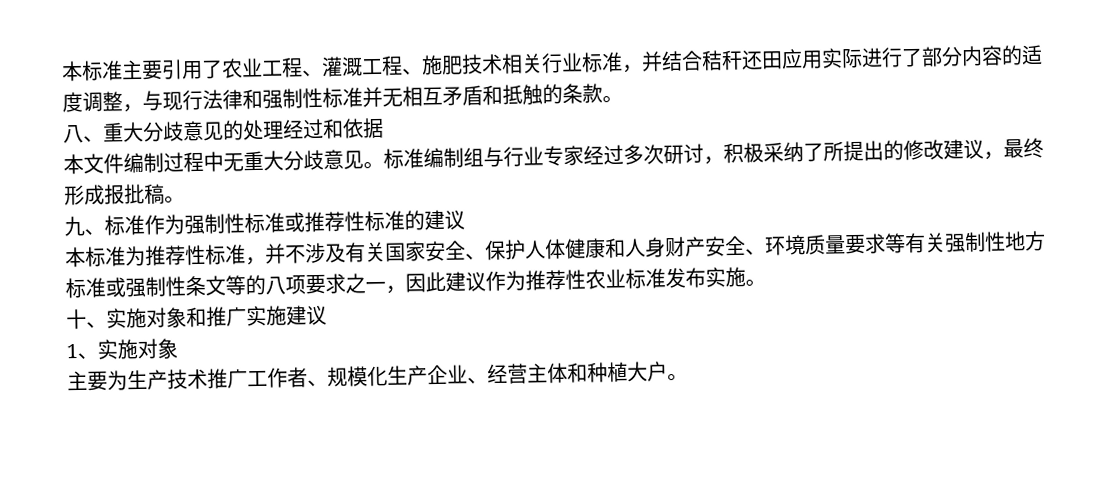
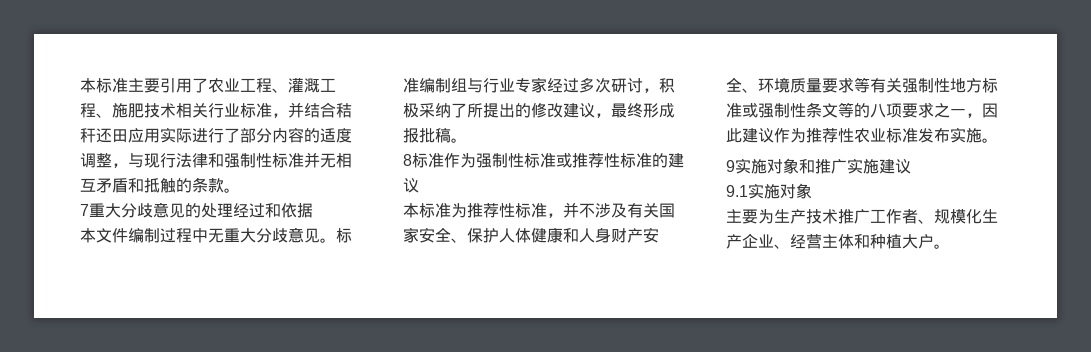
- 八、重大分歧意见的处理经过和依据
+ 7重大分歧意见的处理经过和依据
- 九、标准作为强制性标准或推荐性标准的建议
+ 8标准作为强制性标准或推荐性标准的建议
- 十、实施对象和推广实施建议
+ 9实施对象和推广实施建议
- 1、实施对象
+ 9.1实施对象

